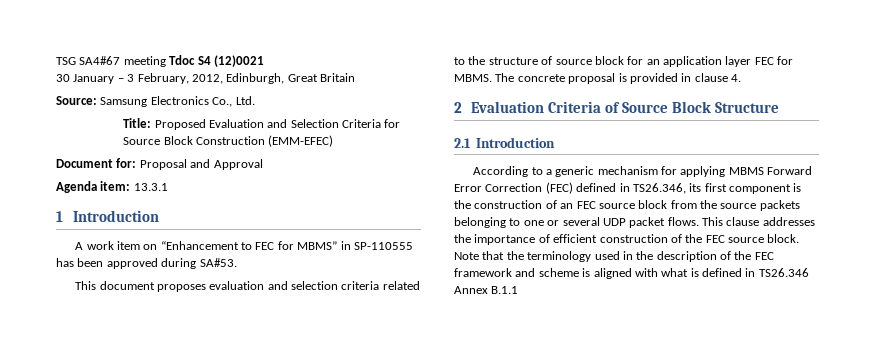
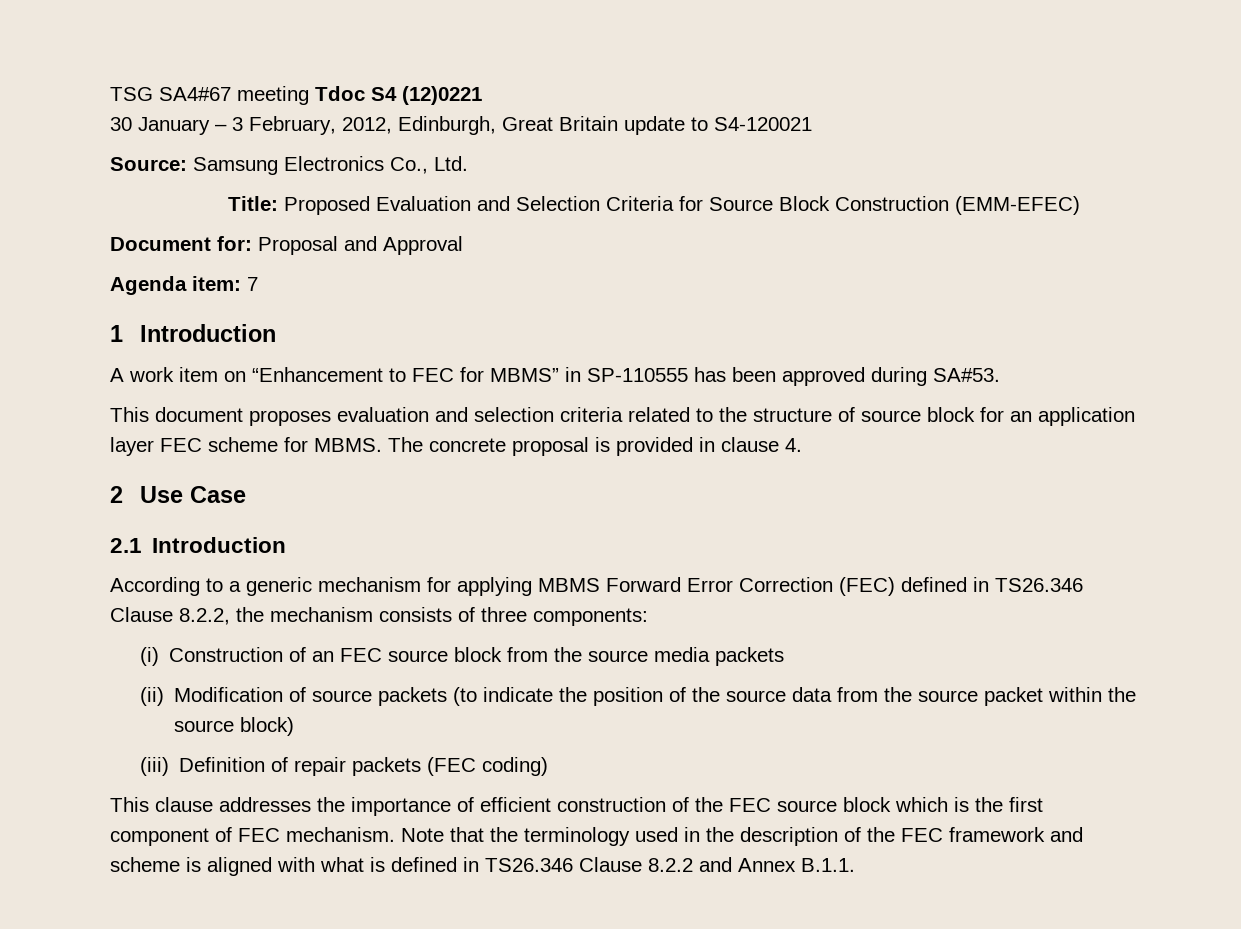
- TSG SA4#67 meeting Tdoc S4 (12)0021
+ TSG SA4#67 meeting Tdoc S4 (12)0221
- 30 January – 3 February, 2012, Edinburgh, Great Britain
+ 30 January – 3 February, 2012, Edinburgh, Great Britain update to S4-120021
- Agenda item: 13.3.1
+ Agenda item: 7
- This document proposes evaluation and selection criteria related to the structure of source block for an application layer FEC for MBMS.
+ This document proposes evaluation and selection criteria related to the structure of source block for an application layer FEC scheme for MBMS.
- 2 Evaluation Criteria of Source Block Structure
+ 2 Use Case
- According to a generic mechanism for applying MBMS Forward Error Correction (FEC) defined in TS26.346, its first component is the construction of an FEC source block from the source packets belonging to one or several UDP packet flows. This clause addresses the importance of efficient construction of the FEC source block.
+ According to a generic mechanism for applying MBMS Forward Error Correction (FEC) defined in TS26.346 Clause 8.2.2, the mechanism consists of three components:
+ (i) Construction of an FEC source block from the source media packets
+ (ii) Modification of source packets (to indicate the position of the source data from the source packet within the source block)
+ (iii) Definition of repair packets (FEC coding)
+ This clause addresses the importance of efficient construction of the FEC source block which is the first component of FEC mechanism.
- Note that the terminology used in the description of the FEC framework and scheme is aligned with what is defined in TS26.346 Annex B.1.1
+ Note that the terminology used in the description of the FEC framework and scheme is aligned with what is defined in TS26.346 Clause 8.2.2 and Annex B.1.1.

